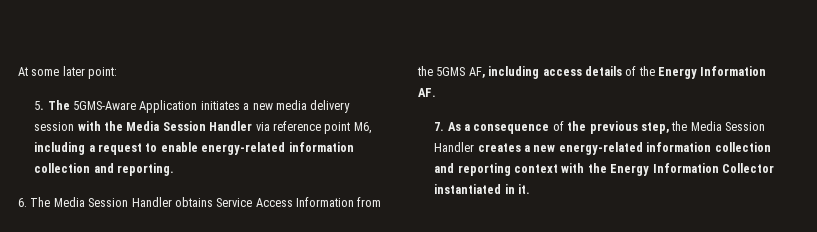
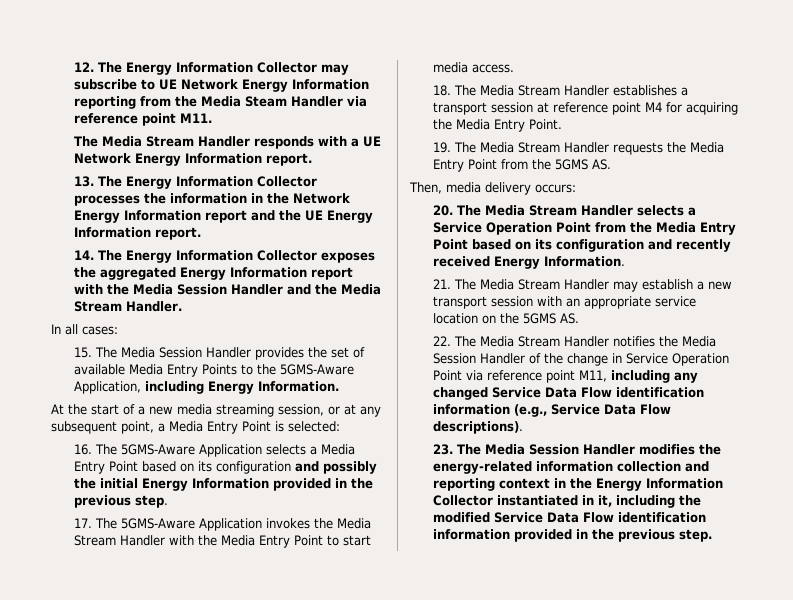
- At some later point:
- 5. The 5GMS-Aware Application initiates a new media delivery session with the Media Session Handler via reference point M6, including a request to enable energy-related information collection and reporting.
- 6. The Media Session Handler obtains Service Access Information from the 5GMS AF, including access details of the Energy Information AF.
- 7. As a consequence of the previous step, the Media Session Handler creates a new energy-related information collection and reporting context with the Energy Information Collector instantiated in it.
+ 12. The Energy Information Collector may subscribe to UE Network Energy Information reporting from the Media Steam Handler via reference point M11.
+ The Media Stream Handler responds with a UE Network Energy Information report.
+ 13. The Energy Information Collector processes the information in the Network Energy Information report and the UE Energy Information report.
+ 14. The Energy Information Collector exposes the aggregated Energy Information report with the Media Session Handler and the Media Stream Handler.
+ In all cases:
+ 15. The Media Session Handler provides the set of available Media Entry Points to the 5GMS-Aware Application, including Energy Information.
+ At the start of a new media streaming session, or at any subsequent point, a Media Entry Point is selected:
+ 16. The 5GMS-Aware Application selects a Media Entry Point based on its configuration and possibly the initial Energy Information provided in the previous step.
+ 17. The 5GMS-Aware Application invokes the Media Stream Handler with the Media Entry Point to start media access.
+ 18. The Media Stream Handler establishes a transport session at reference point M4 for acquiring the Media Entry Point.
+ 19. The Media Stream Handler requests the Media Entry Point from the 5GMS AS.
+ Then, media delivery occurs:
+ 20. The Media Stream Handler selects a Service Operation Point from the Media Entry Point based on its configuration and recently received Energy Information.
+ 21. The Media Stream Handler may establish a new transport session with an appropriate service location on the 5GMS AS.
+ 22. The Media Stream Handler notifies the Media Session Handler of the change in Service Operation Point via reference point M11, including any changed Service Data Flow identification information (e.g., Service Data Flow descriptions).
+ 23. The Media Session Handler modifies the energy-related information collection and reporting context in the Energy Information Collector instantiated in it, including the modified Service Data Flow identification information provided in the previous step.

